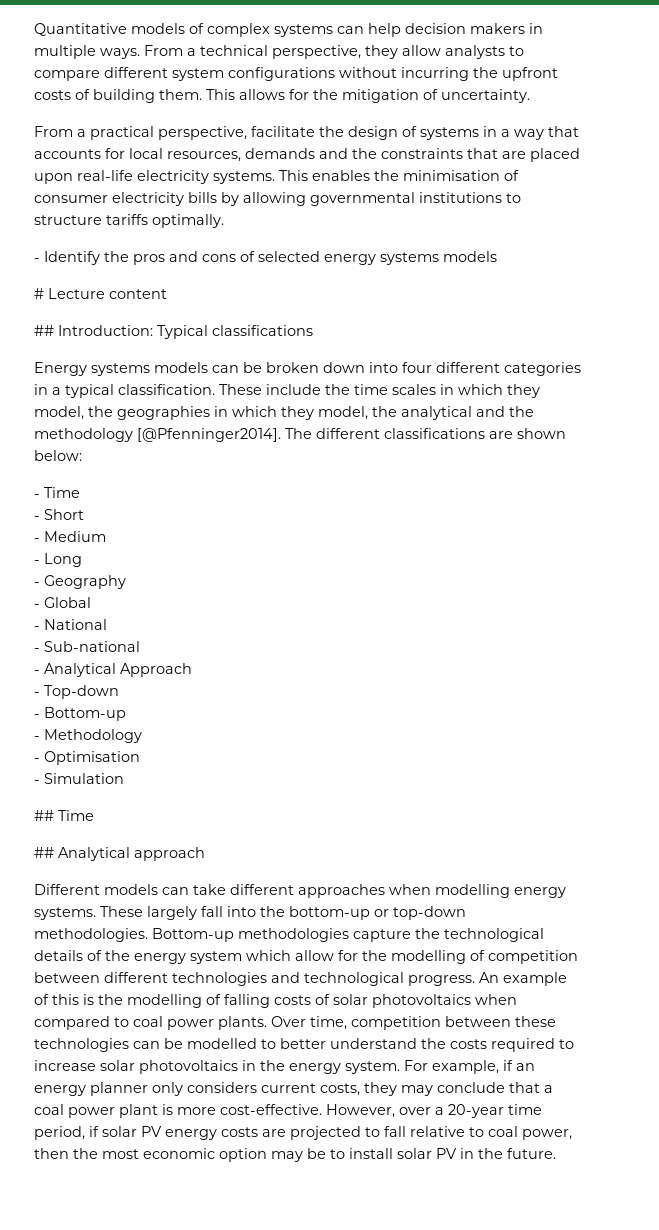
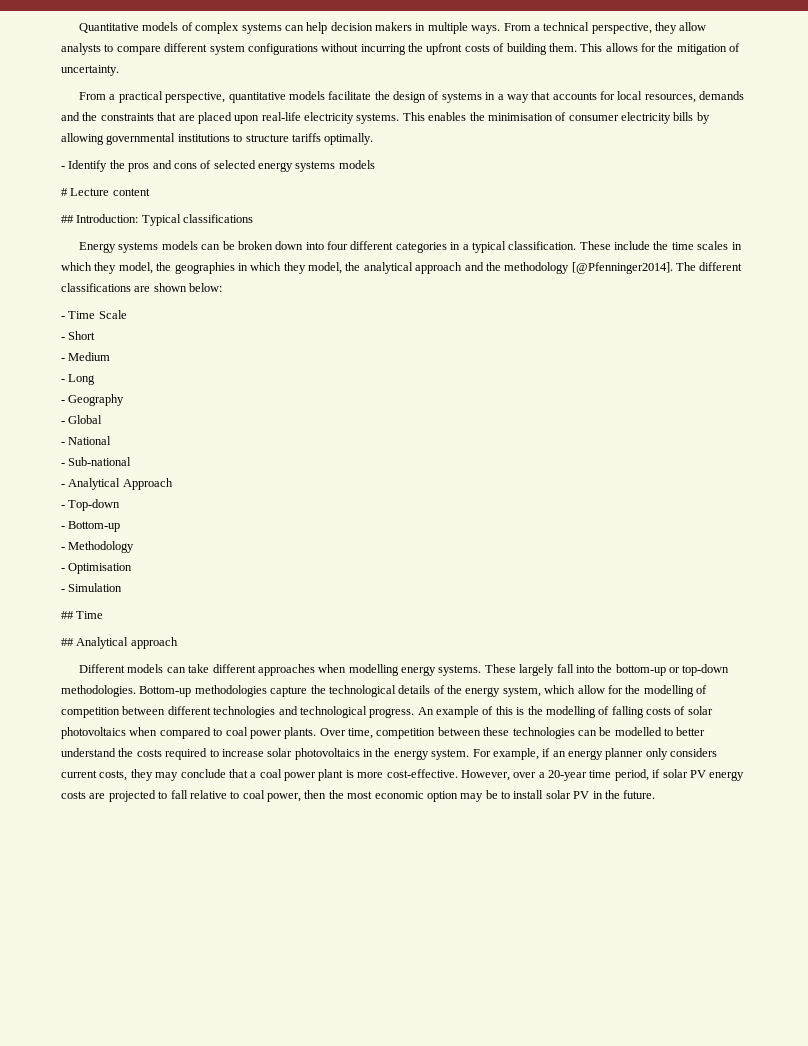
- From a practical perspective, facilitate the design of systems in a way that accounts for local resources, demands and the constraints that are placed upon real-life electricity systems.
+ From a practical perspective, quantitative models facilitate the design of systems in a way that accounts for local resources, demands and the constraints that are placed upon real-life electricity systems.
- These include the time scales in which they model, the geographies in which they model, the analytical and the methodology [@Pfenninger2014].
+ These include the time scales in which they model, the geographies in which they model, the analytical approach and the methodology [@Pfenninger2014].
- - Time
+ - Time Scale
- Bottom-up methodologies capture the technological details of the energy system which allow for the modelling of competition between different technologies and technological progress.
+ Bottom-up methodologies capture the technological details of the energy system, which allow for the modelling of competition between different technologies and technological progress.

